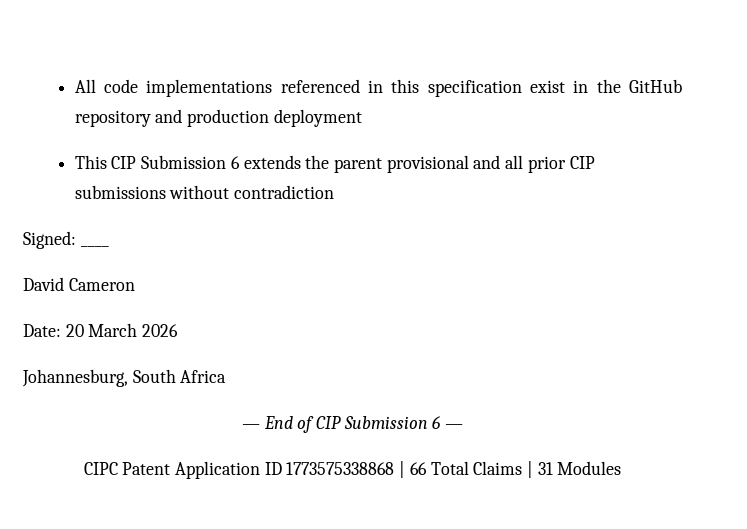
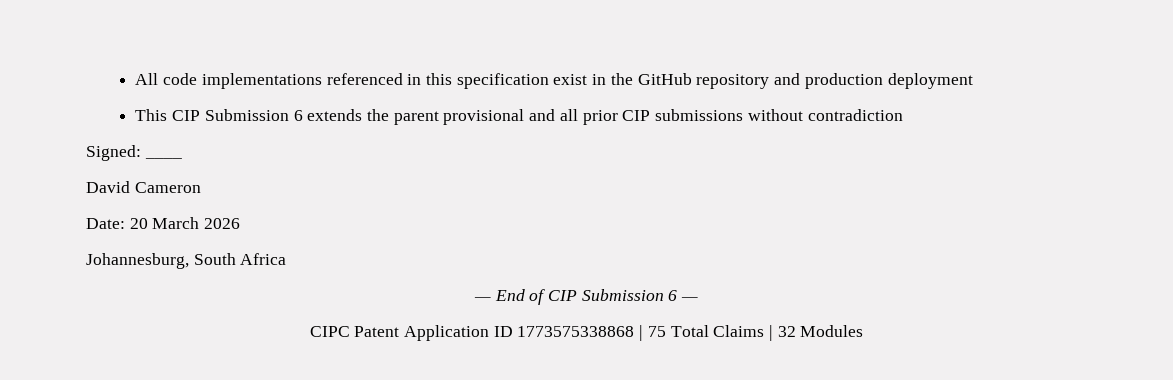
- CIPC Patent Application ID 1773575338868 | 66 Total Claims | 31 Modules
+ CIPC Patent Application ID 1773575338868 | 75 Total Claims | 32 Modules

